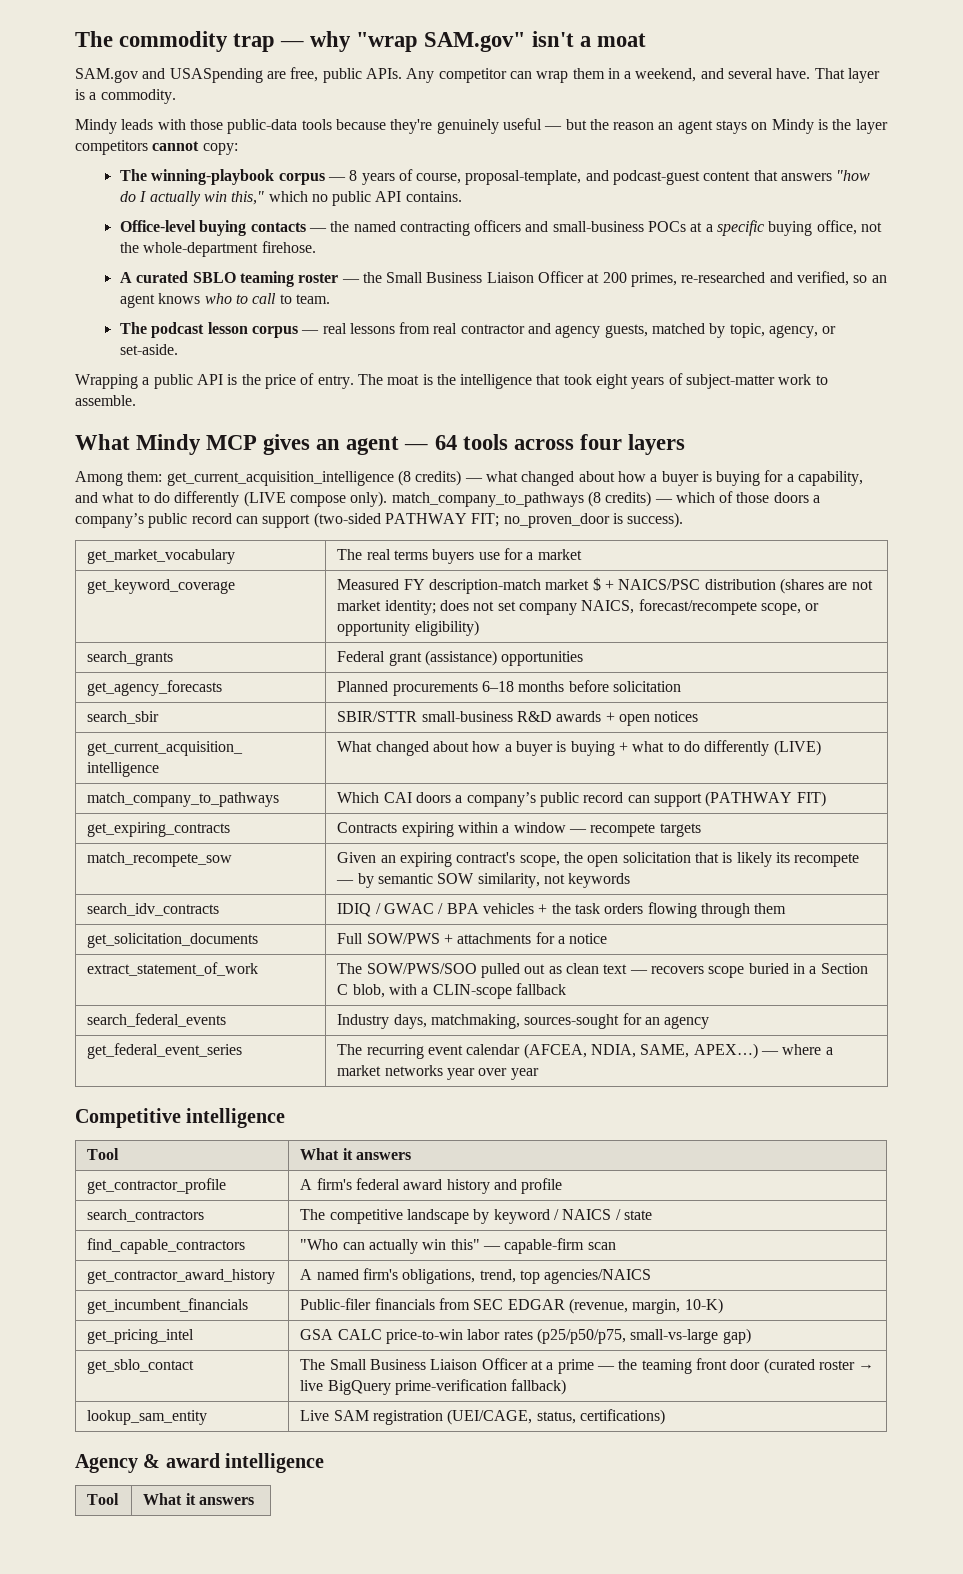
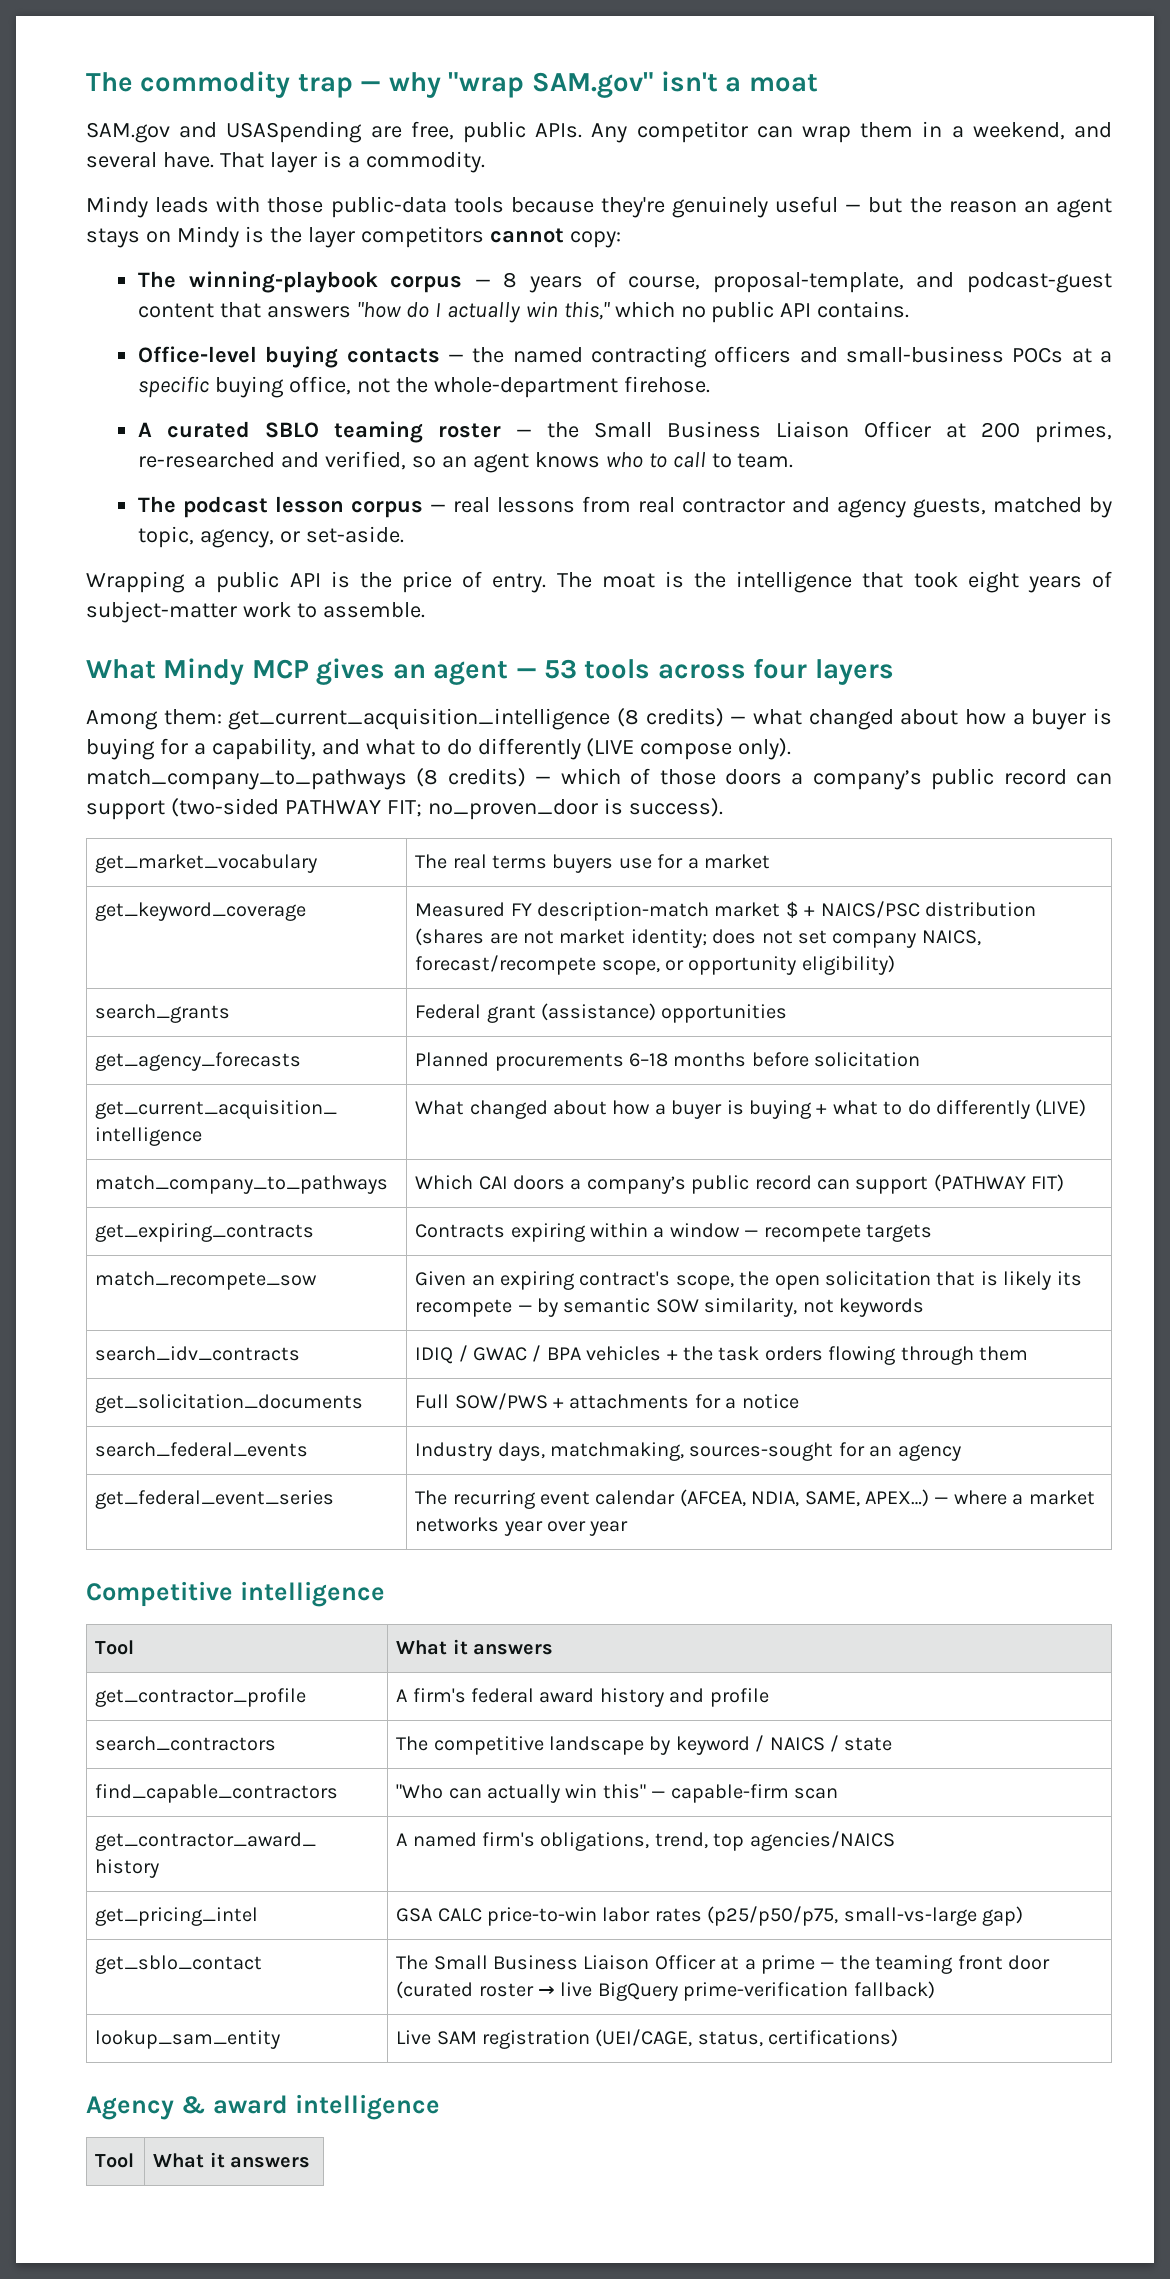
- What Mindy MCP gives an agent — 64 tools across four layers
+ What Mindy MCP gives an agent — 53 tools across four layers
- search_sbir | SBIR/STTR small-business R&D awards + open notices
- extract_statement_of_work | The SOW/PWS/SOO pulled out as clean text — recovers scope buried in a Section C blob, with a CLIN-scope fallback
- get_incumbent_financials | Public-filer financials from SEC EDGAR (revenue, margin, 10-K)

